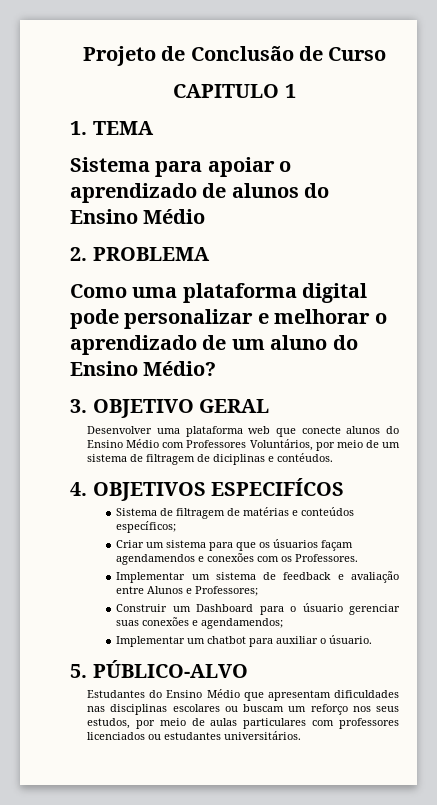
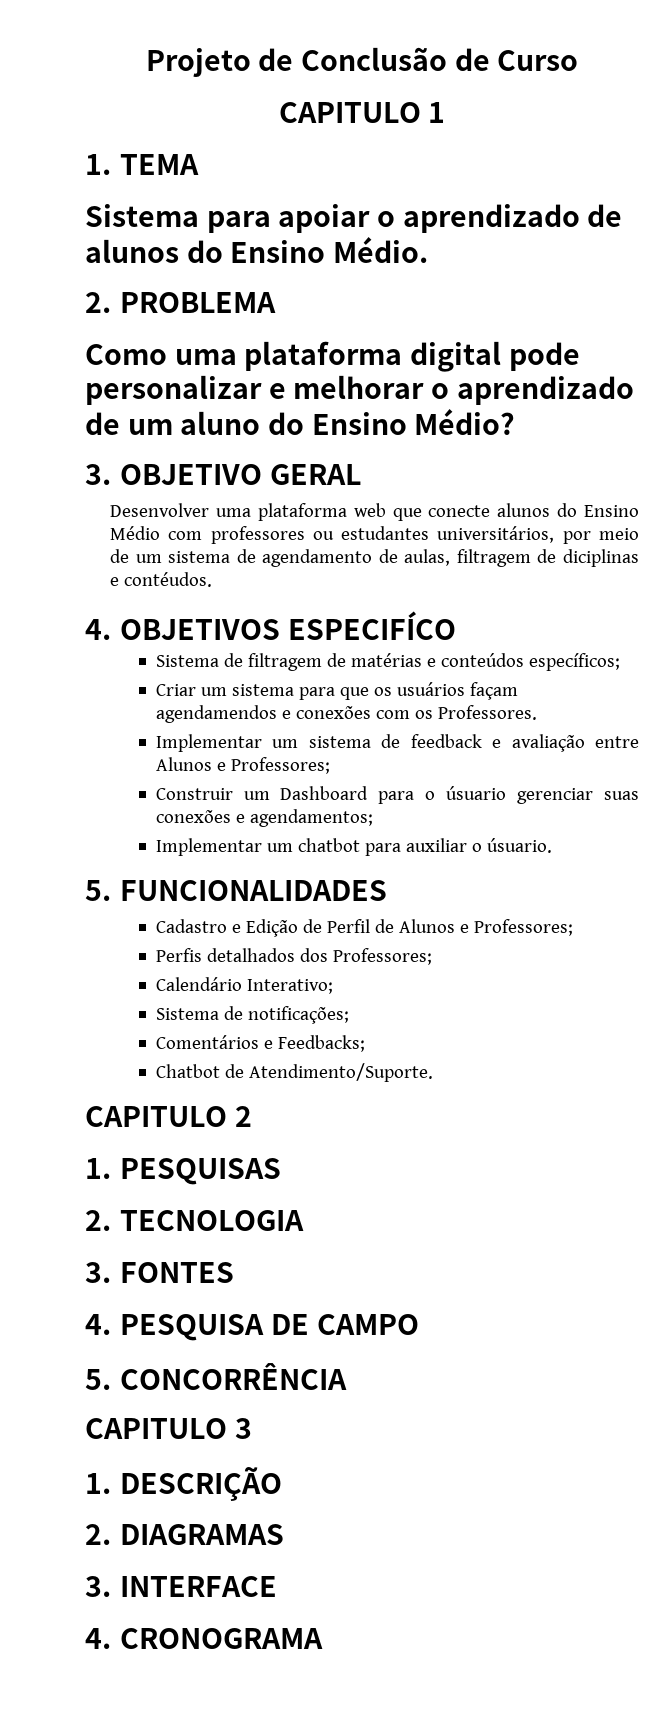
- Sistema para apoiar o aprendizado de alunos do Ensino Médio
+ Sistema para apoiar o aprendizado de alunos do Ensino Médio.
- Desenvolver uma plataforma web que conecte alunos do Ensino Médio com Professores Voluntários, por meio de um sistema de filtragem de diciplinas e contéudos.
+ Desenvolver uma plataforma web que conecte alunos do Ensino Médio com professores ou estudantes universitários, por meio de um sistema de agendamento de aulas, filtragem de diciplinas e contéudos.
- 4. OBJETIVOS ESPECIFÍCOS
+ 4. OBJETIVOS ESPECIFÍCO
- Criar um sistema para que os úsuarios façam agendamendos e conexões com os Professores.
+ Criar um sistema para que os usuários façam agendamendos e conexões com os Professores.
- Construir um Dashboard para o úsuario gerenciar suas conexões e agendamendos;
+ Construir um Dashboard para o úsuario gerenciar suas conexões e agendamentos;
- 5. PÚBLICO-ALVO
- Estudantes do Ensino Médio que apresentam dificuldades nas disciplinas escolares ou buscam um reforço nos seus estudos, por meio de aulas particulares com professores licenciados ou estudantes universitários.
+ 5. FUNCIONALIDADES
+ Cadastro e Edição de Perfil de Alunos e Professores;
+ Perfis detalhados dos Professores;
+ Calendário Interativo;
+ Sistema de notificações;
+ Comentários e Feedbacks;
+ Chatbot de Atendimento/Suporte.
+ CAPITULO 2
+ 1. PESQUISAS
+ 2. TECNOLOGIA
+ 3. FONTES
+ 4. PESQUISA DE CAMPO
+ 5. CONCORRÊNCIA
+ CAPITULO 3
+ 1. DESCRIÇÃO
+ 2. DIAGRAMAS
+ 3. INTERFACE
+ 4. CRONOGRAMA

